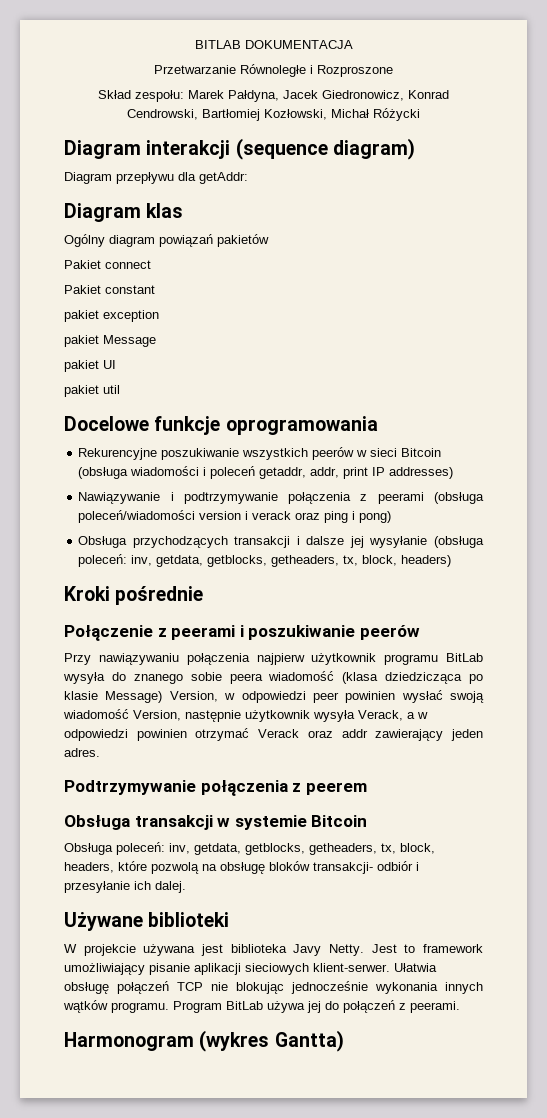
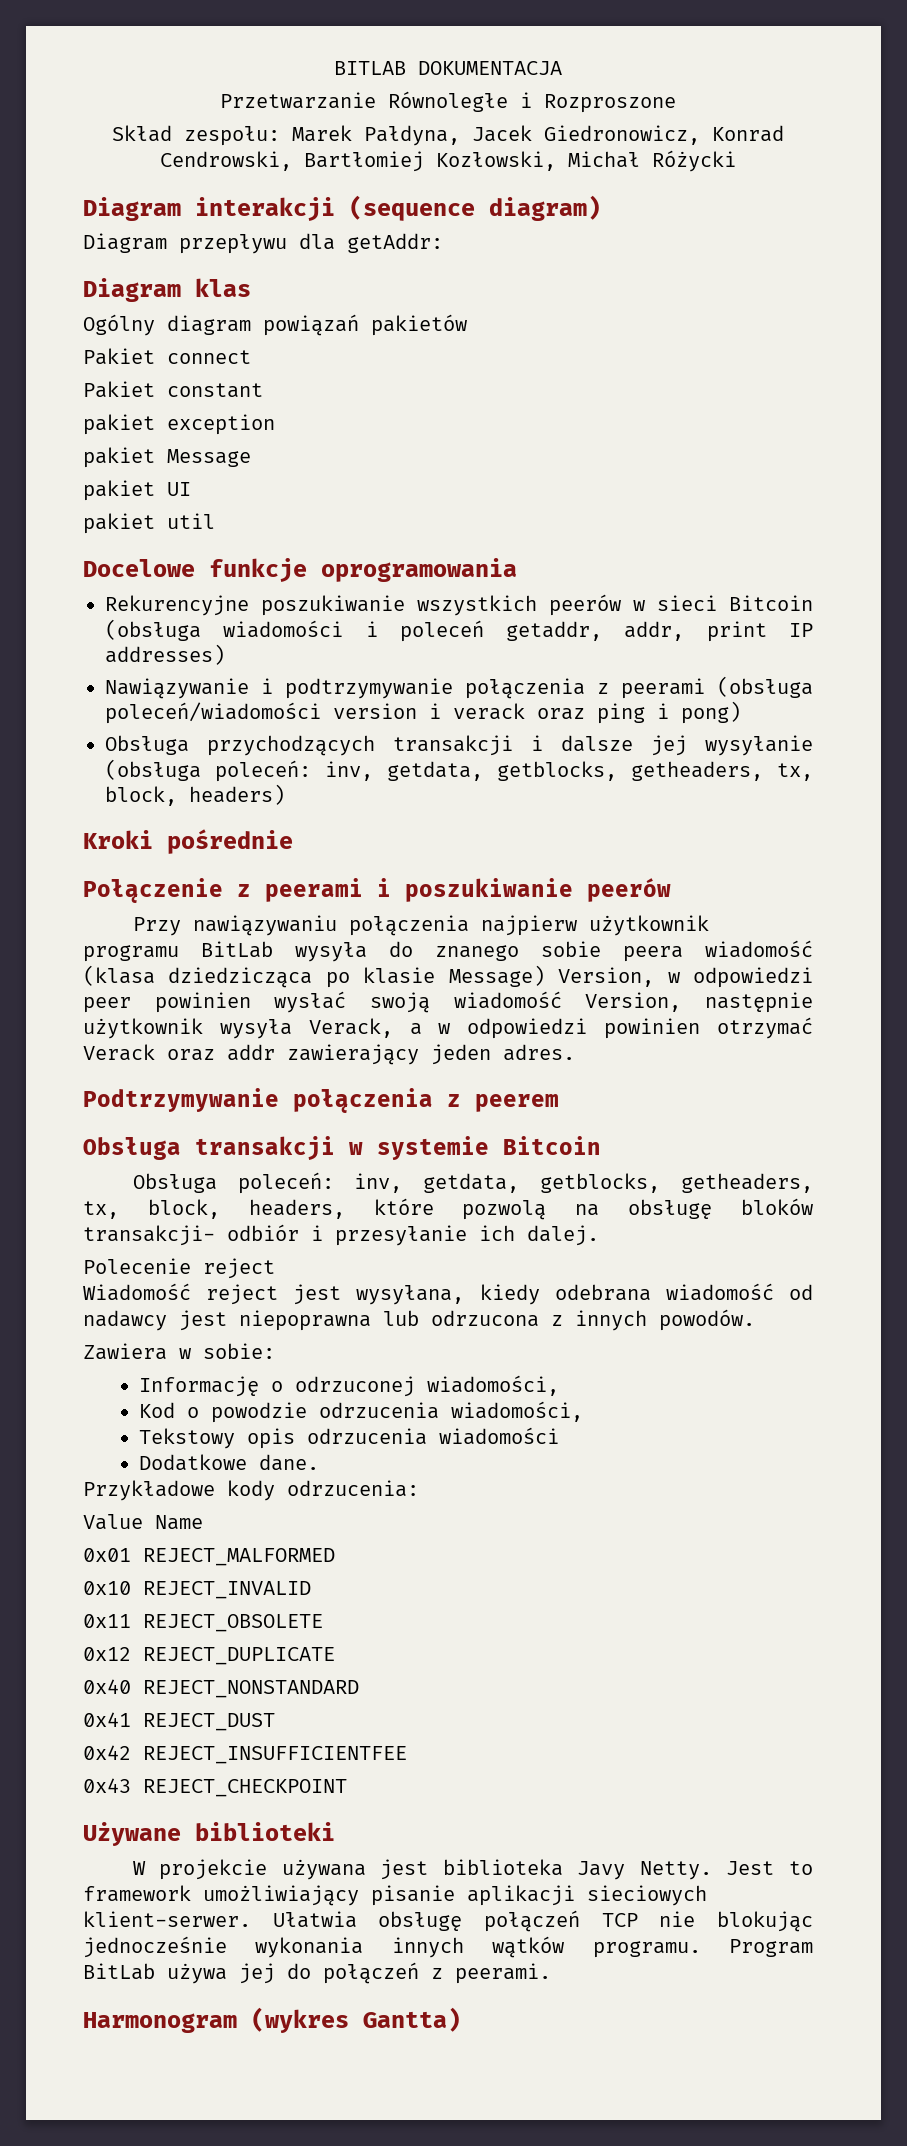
+ Polecenie reject
+ Wiadomość reject jest wysyłana, kiedy odebrana wiadomość od nadawcy jest niepoprawna lub odrzucona z innych powodów.
+ Zawiera w sobie:
+ Informację o odrzuconej wiadomości,
+ Kod o powodzie odrzucenia wiadomości,
+ Tekstowy opis odrzucenia wiadomości
+ Dodatkowe dane.
+ Przykładowe kody odrzucenia:
+ Value Name
+ 0x01 REJECT_MALFORMED
+ 0x10 REJECT_INVALID
+ 0x11 REJECT_OBSOLETE
+ 0x12 REJECT_DUPLICATE
+ 0x40 REJECT_NONSTANDARD
+ 0x41 REJECT_DUST
+ 0x42 REJECT_INSUFFICIENTFEE
+ 0x43 REJECT_CHECKPOINT

